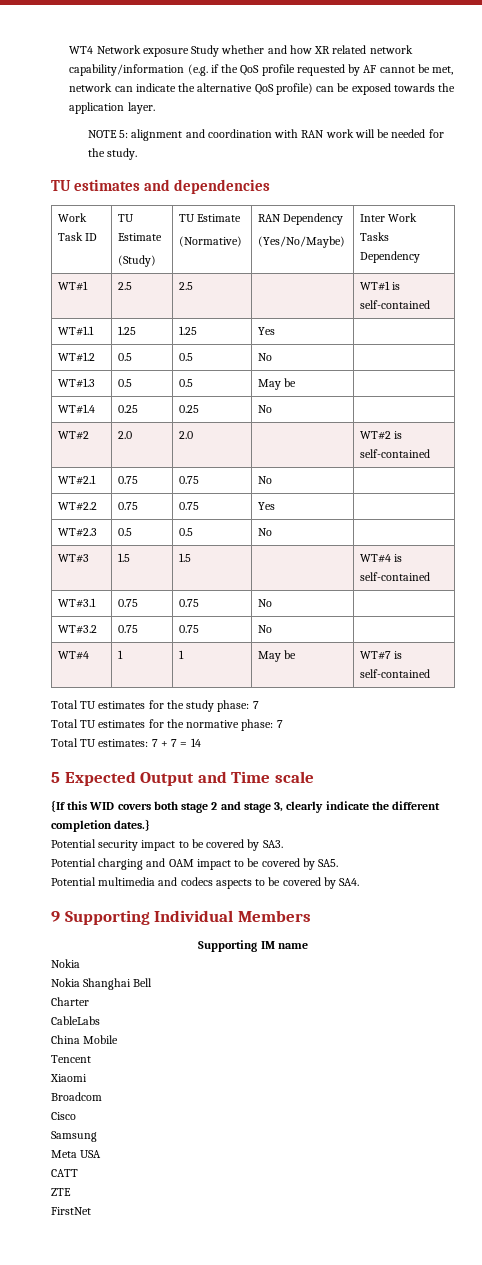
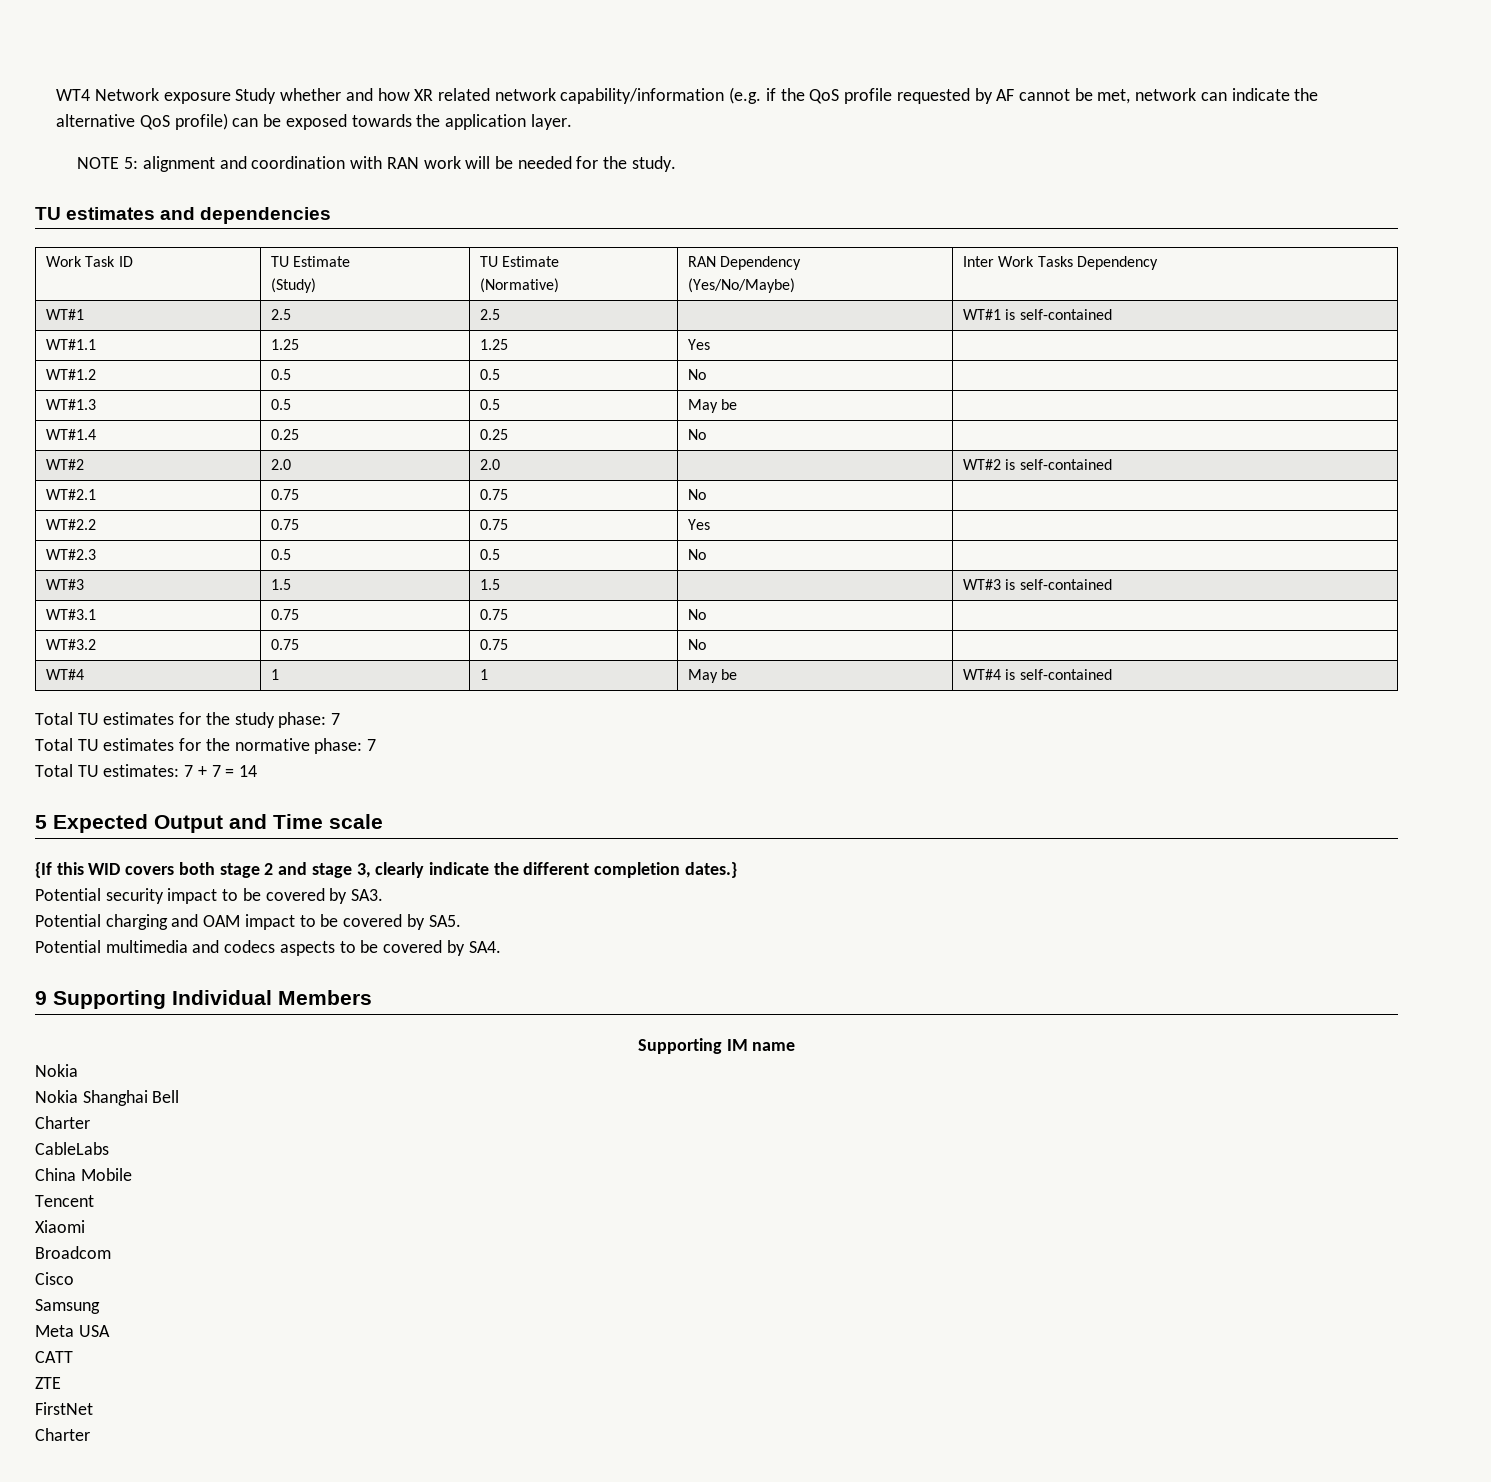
- WT#3 | 1.5 | 1.5 | | WT#4 is self-contained
+ WT#3 | 1.5 | 1.5 | | WT#3 is self-contained
- WT#4 | 1 | 1 | May be | WT#7 is self-contained
+ WT#4 | 1 | 1 | May be | WT#4 is self-contained
  FirstNet
+ Charter

